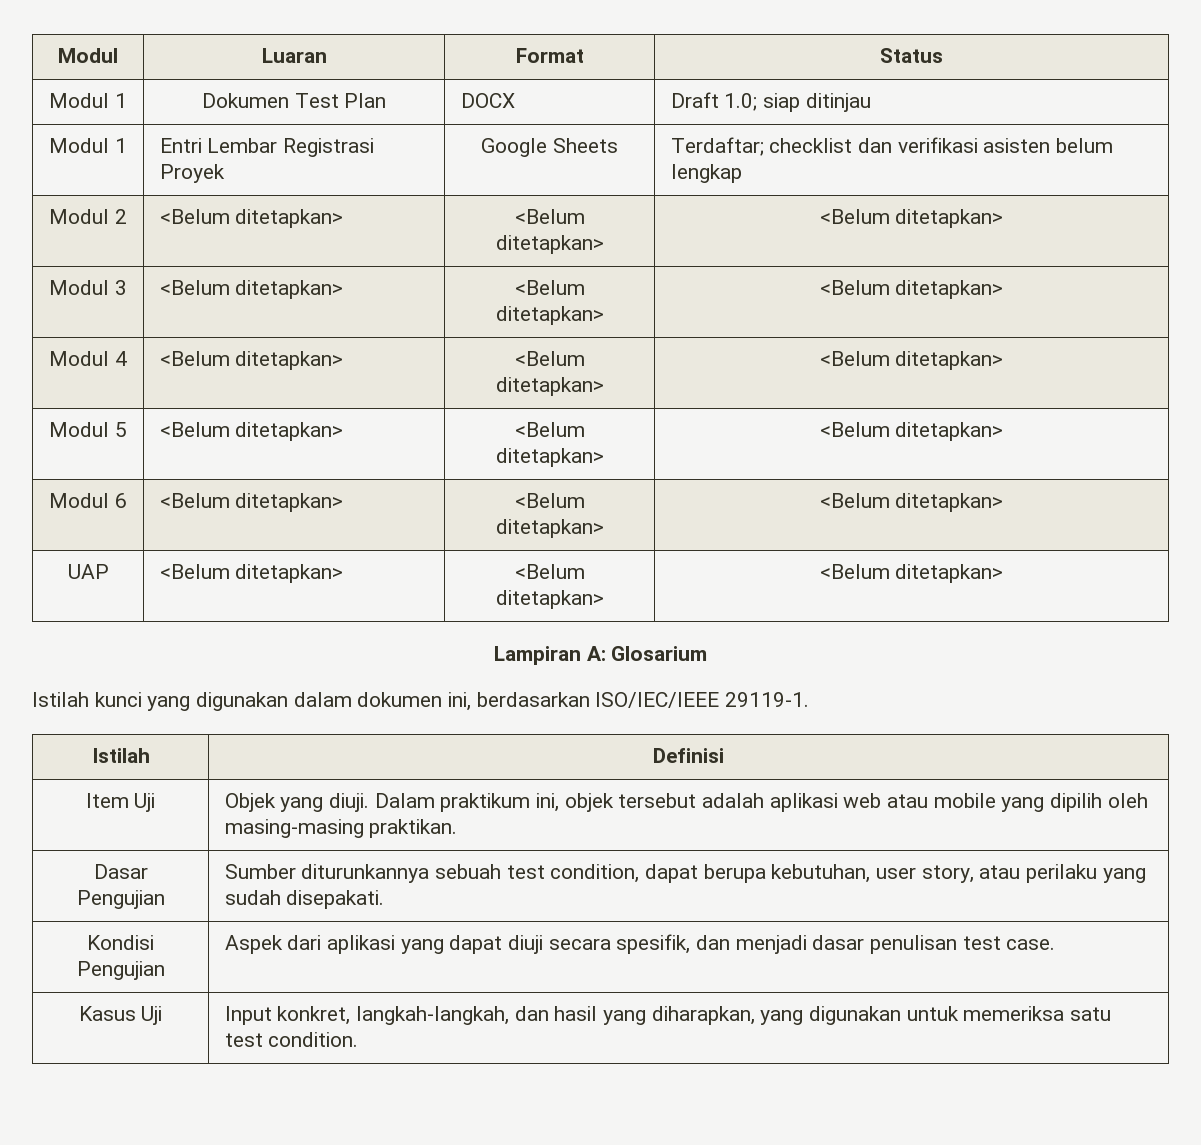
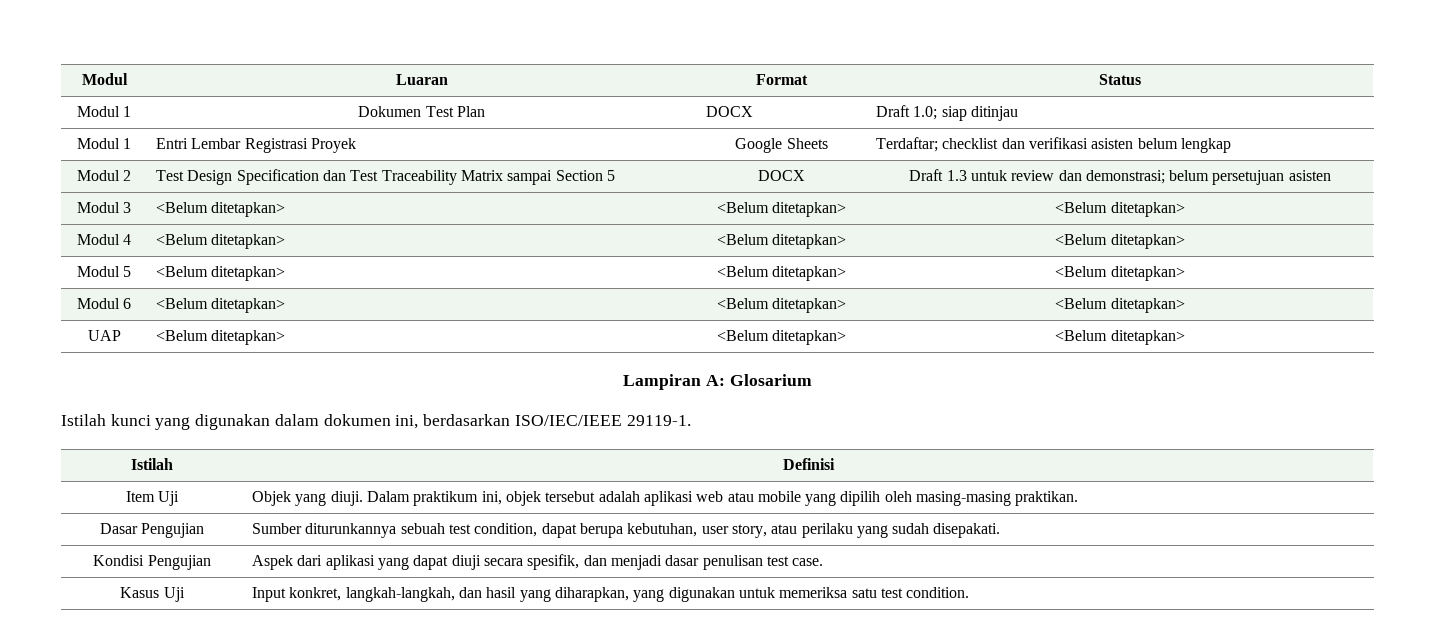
- Modul 2 | <Belum ditetapkan> | <Belum ditetapkan> | <Belum ditetapkan>
+ Modul 2 | Test Design Specification dan Test Traceability Matrix sampai Section 5 | DOCX | Draft 1.3 untuk review dan demonstrasi; belum persetujuan asisten

